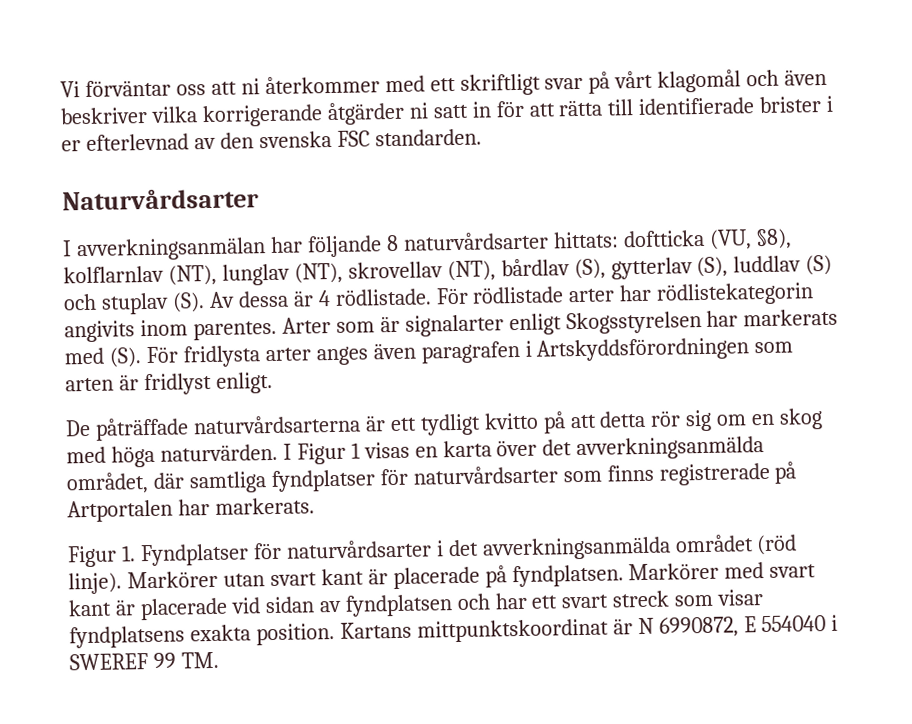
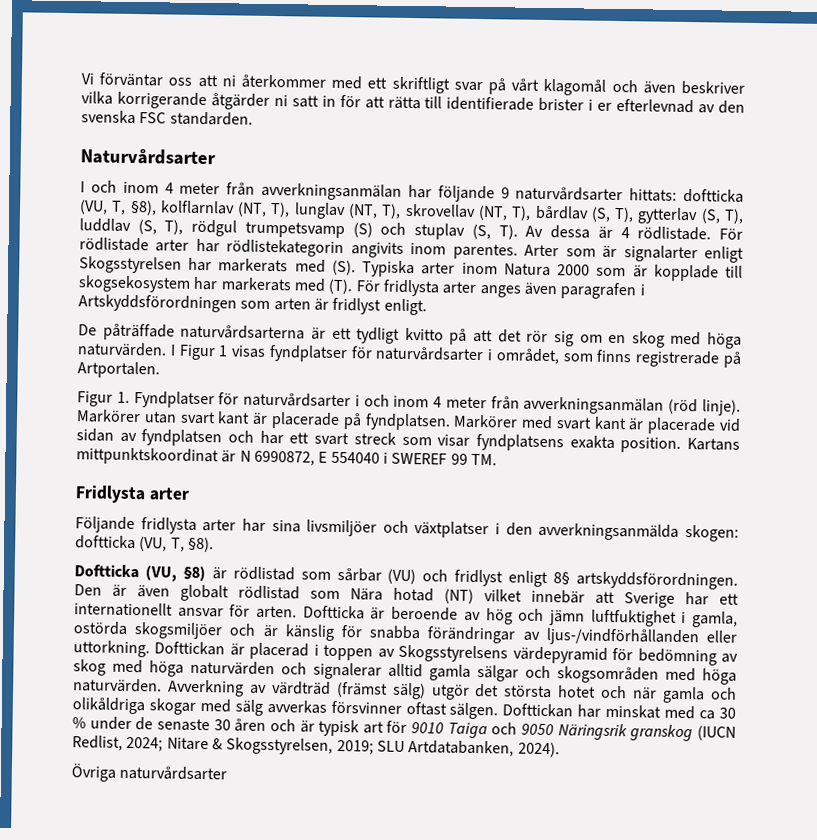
- I avverkningsanmälan har följande 8 naturvårdsarter hittats: doftticka (VU, §8), kolflarnlav (NT), lunglav (NT), skrovellav (NT), bårdlav (S), gytterlav (S), luddlav (S) och stuplav (S). Av dessa är 4 rödlistade.
+ I och inom 4 meter från avverkningsanmälan har följande 9 naturvårdsarter hittats: doftticka (VU, T, §8), kolflarnlav (NT, T), lunglav (NT, T), skrovellav (NT, T), bårdlav (S, T), gytterlav (S, T), luddlav (S, T), rödgul trumpetsvamp (S) och stuplav (S, T). Av dessa är 4 rödlistade.
- Arter som är signalarter enligt Skogsstyrelsen har markerats med (S). För fridlysta arter anges även paragrafen i Artskyddsförordningen som arten är fridlyst enligt.
+ Arter som är signalarter enligt Skogsstyrelsen har markerats med (S). Typiska arter inom Natura 2000 som är kopplade till skogsekosystem har markerats med (T). För fridlysta arter anges även paragrafen i Artskyddsförordningen som arten är fridlyst enligt.
- De påträffade naturvårdsarterna är ett tydligt kvitto på att detta rör sig om en skog med höga naturvärden.
+ De påträffade naturvårdsarterna är ett tydligt kvitto på att det rör sig om en skog med höga naturvärden.
- I Figur 1 visas en karta över det avverkningsanmälda området, där samtliga fyndplatser för naturvårdsarter som finns registrerade på Artportalen har markerats.
+ I Figur 1 visas fyndplatser för naturvårdsarter i området, som finns registrerade på Artportalen.
- Figur 1. Fyndplatser för naturvårdsarter i det avverkningsanmälda området (röd linje).
+ Figur 1. Fyndplatser för naturvårdsarter i och inom 4 meter från avverkningsanmälan (röd linje).
+ Fridlysta arter
+ Följande fridlysta arter har sina livsmiljöer och växtplatser i den avverkningsanmälda skogen: doftticka (VU, T, §8).
+ Doftticka (VU, §8) är rödlistad som sårbar (VU) och fridlyst enligt 8§ artskyddsförordningen. Den är även globalt rödlistad som Nära hotad (NT) vilket innebär att Sverige har ett internationellt ansvar för arten. Doftticka är beroende av hög och jämn luftfuktighet i gamla, ostörda skogsmiljöer och är känslig för snabba förändringar av ljus-/vindförhållanden eller uttorkning. Dofttickan är placerad i toppen av Skogsstyrelsens värdepyramid för bedömning av skog med höga naturvärden och signalerar alltid gamla sälgar och skogsområden med höga naturvärden. Avverkning av värdträd (främst sälg) utgör det största hotet och när gamla och olikåldriga skogar med sälg avverkas försvinner oftast sälgen. Dofttickan har minskat med ca 30 % under de senaste 30 åren och är typisk art för 9010 Taiga och 9050 Näringsrik granskog (IUCN Redlist, 2024; Nitare & Skogsstyrelsen, 2019; SLU Artdatabanken, 2024).
+ Övriga naturvårdsarter

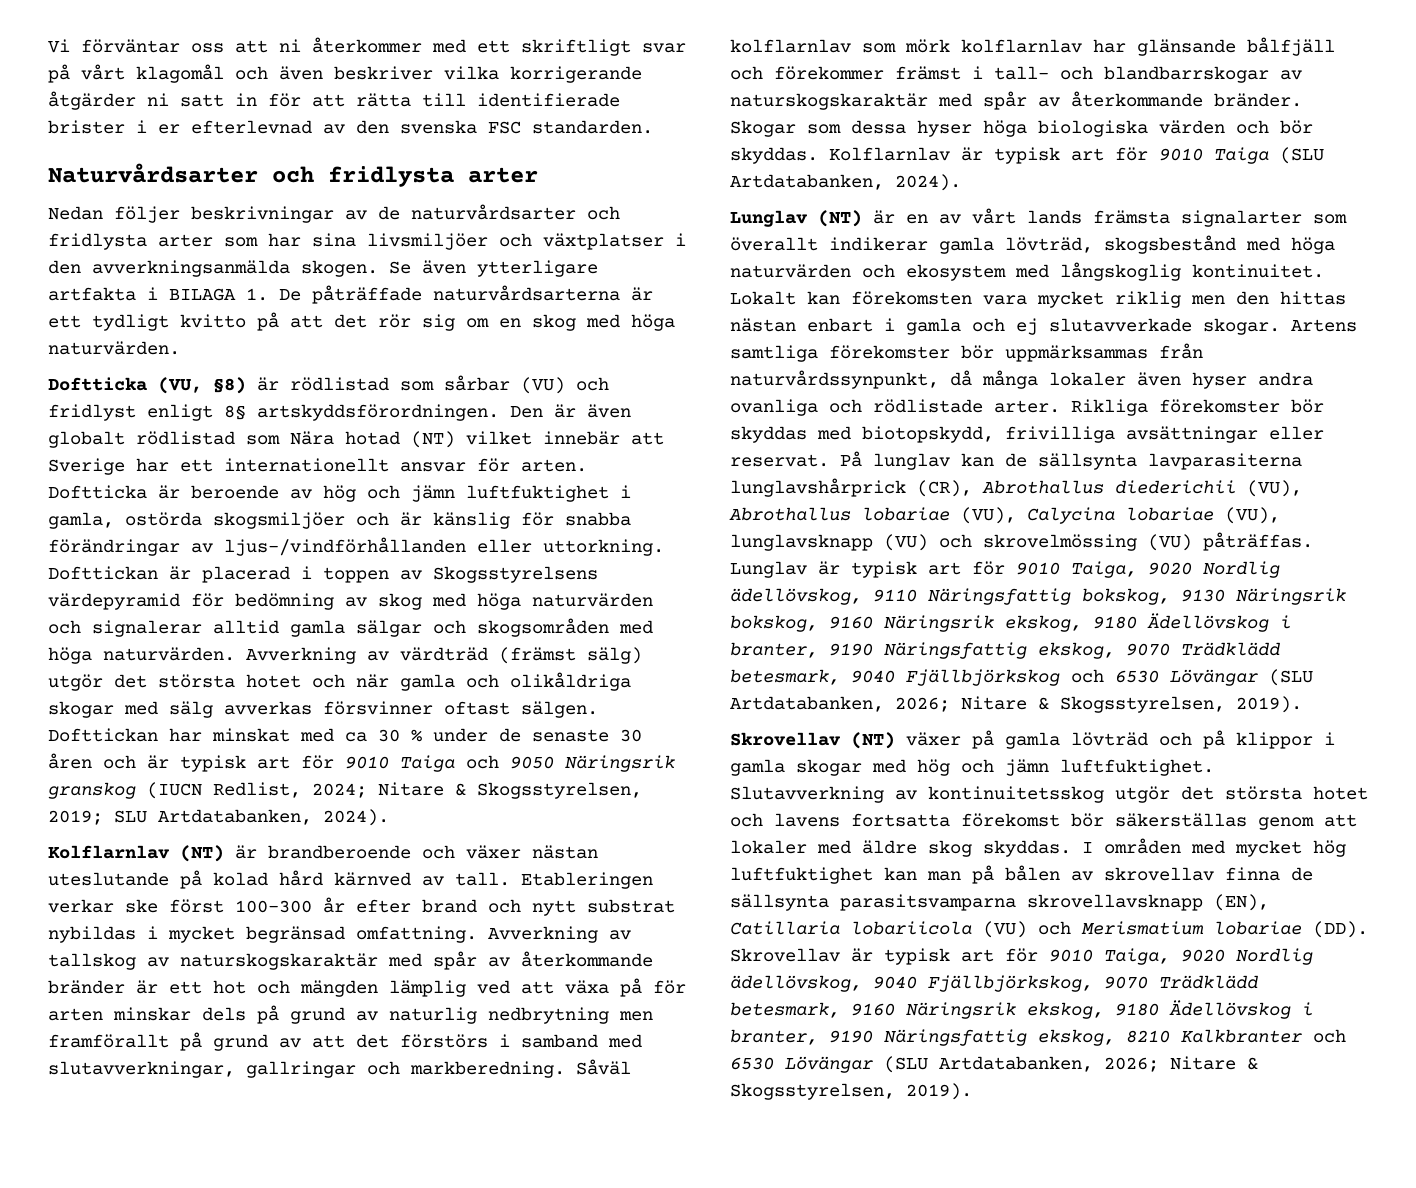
- Naturvårdsarter
- I och inom 4 meter från avverkningsanmälan har följande 9 naturvårdsarter hittats: doftticka (VU, T, §8), kolflarnlav (NT, T), lunglav (NT, T), skrovellav (NT, T), bårdlav (S, T), gytterlav (S, T), luddlav (S, T), rödgul trumpetsvamp (S) och stuplav (S, T). Av dessa är 4 rödlistade. För rödlistade arter har rödlistekategorin angivits inom parentes. Arter som är signalarter enligt Skogsstyrelsen har markerats med (S). Typiska arter inom Natura 2000 som är kopplade till skogsekosystem har markerats med (T). För fridlysta arter anges även paragrafen i Artskyddsförordningen som arten är fridlyst enligt.
- De påträffade naturvårdsarterna är ett tydligt kvitto på att det rör sig om en skog med höga naturvärden. I Figur 1 visas fyndplatser för naturvårdsarter i området, som finns registrerade på Artportalen.
- Figur 1. Fyndplatser för naturvårdsarter i och inom 4 meter från avverkningsanmälan (röd linje). Markörer utan svart kant är placerade på fyndplatsen. Markörer med svart kant är placerade vid sidan av fyndplatsen och har ett svart streck som visar fyndplatsens exakta position. Kartans mittpunktskoordinat är N 6990872, E 554040 i SWEREF 99 TM.
- Fridlysta arter
- Följande fridlysta arter har sina livsmiljöer och växtplatser i den avverkningsanmälda skogen: doftticka (VU, T, §8).
+ Naturvårdsarter och fridlysta arter
+ Nedan följer beskrivningar av de naturvårdsarter och fridlysta arter som har sina livsmiljöer och växtplatser i den avverkningsanmälda skogen. Se även ytterligare artfakta i BILAGA 1. De påträffade naturvårdsarterna är ett tydligt kvitto på att det rör sig om en skog med höga naturvärden.
- Övriga naturvårdsarter
+ Kolflarnlav (NT) är brandberoende och växer nästan uteslutande på kolad hård kärnved av tall. Etableringen verkar ske först 100–300 år efter brand och nytt substrat nybildas i mycket begränsad omfattning. Avverkning av tallskog av naturskogskaraktär med spår av återkommande bränder är ett hot och mängden lämplig ved att växa på för arten minskar dels på grund av naturlig nedbrytning men framförallt på grund av att det förstörs i samband med slutavverkningar, gallringar och markberedning. Såväl kolflarnlav som mörk kolflarnlav har glänsande bålfjäll och förekommer främst i tall- och blandbarrskogar av naturskogskaraktär med spår av återkommande bränder. Skogar som dessa hyser höga biologiska värden och bör skyddas. Kolflarnlav är typisk art för 9010 Taiga (SLU Artdatabanken, 2024).
+ Lunglav (NT) är en av vårt lands främsta signalarter som överallt indikerar gamla lövträd, skogsbestånd med höga naturvärden och ekosystem med långskoglig kontinuitet. Lokalt kan förekomsten vara mycket riklig men den hittas nästan enbart i gamla och ej slutavverkade skogar. Artens samtliga förekomster bör uppmärksammas från naturvårdssynpunkt, då många lokaler även hyser andra ovanliga och rödlistade arter. Rikliga förekomster bör skyddas med biotopskydd, frivilliga avsättningar eller reservat. På lunglav kan de sällsynta lavparasiterna lunglavshårprick (CR), Abrothallus diederichii (VU), Abrothallus lobariae (VU), Calycina lobariae (VU), lunglavsknapp (VU) och skrovelmössing (VU) påträffas. Lunglav är typisk art för 9010 Taiga, 9020 Nordlig ädellövskog, 9110 Näringsfattig bokskog, 9130 Näringsrik bokskog, 9160 Näringsrik ekskog, 9180 Ädellövskog i branter, 9190 Näringsfattig ekskog, 9070 Trädklädd betesmark, 9040 Fjällbjörkskog och 6530 Lövängar (SLU Artdatabanken, 2026; Nitare & Skogsstyrelsen, 2019).
+ Skrovellav (NT) växer på gamla lövträd och på klippor i gamla skogar med hög och jämn luftfuktighet. Slutavverkning av kontinuitetsskog utgör det största hotet och lavens fortsatta förekomst bör säkerställas genom att lokaler med äldre skog skyddas. I områden med mycket hög luftfuktighet kan man på bålen av skrovellav finna de sällsynta parasitsvamparna skrovellavsknapp (EN), Catillaria lobariicola (VU) och Merismatium lobariae (DD). Skrovellav är typisk art för 9010 Taiga, 9020 Nordlig ädellövskog, 9040 Fjällbjörkskog, 9070 Trädklädd betesmark, 9160 Näringsrik ekskog, 9180 Ädellövskog i branter, 9190 Näringsfattig ekskog, 8210 Kalkbranter och 6530 Lövängar (SLU Artdatabanken, 2026; Nitare & Skogsstyrelsen, 2019).

